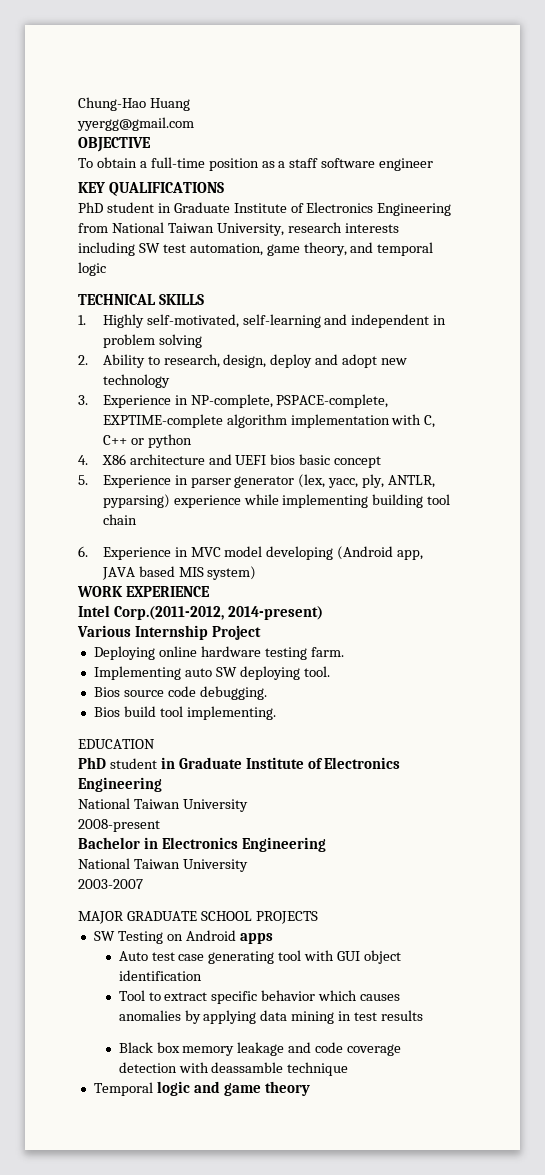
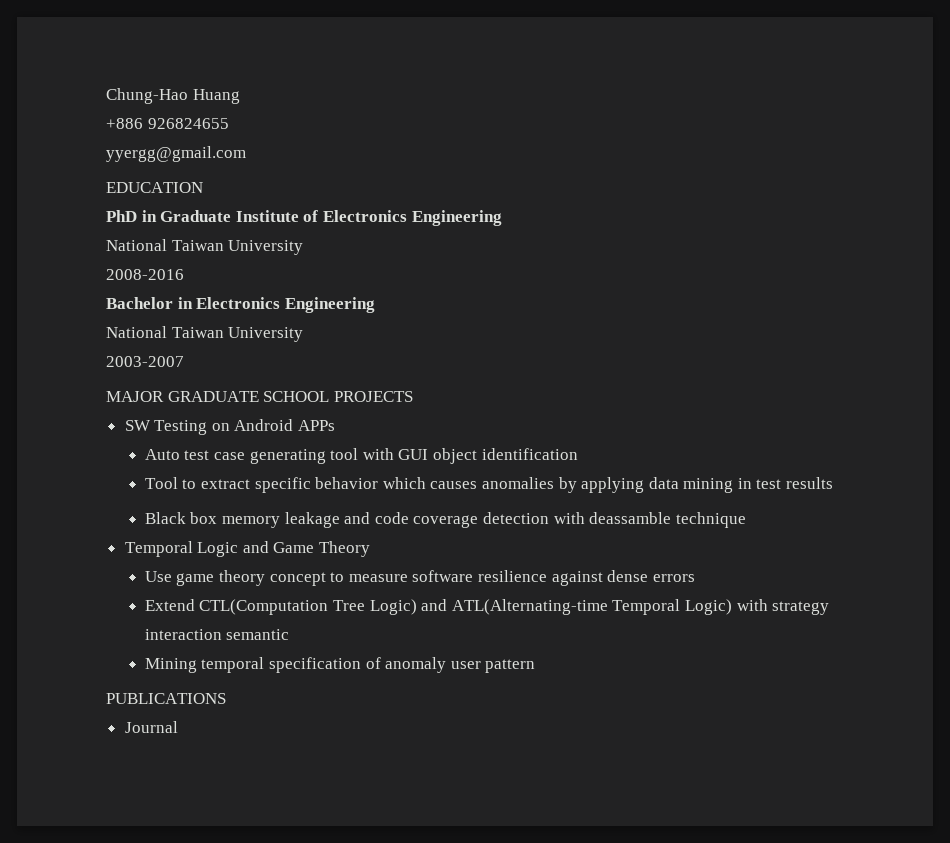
+ +886 926824655
- OBJECTIVE
- To obtain a full-time position as a staff software engineer
- KEY QUALIFICATIONS
- PhD student in Graduate Institute of Electronics Engineering from National Taiwan University, research interests including SW test automation, game theory, and temporal logic
- TECHNICAL SKILLS
- 1. Highly self-motivated, self-learning and independent in problem solving
- 2. Ability to research, design, deploy and adopt new technology
- 3. Experience in NP-complete, PSPACE-complete, EXPTIME-complete algorithm implementation with C, C++ or python
- 4. X86 architecture and UEFI bios basic concept
- 5. Experience in parser generator (lex, yacc, ply, ANTLR, pyparsing) experience while implementing building tool chain
- 6. Experience in MVC model developing (Android app, JAVA based MIS system)
- WORK EXPERIENCE
- Intel Corp.(2011-2012, 2014-present)
- Various Internship Project
- Deploying online hardware testing farm.
- Implementing auto SW deploying tool.
- Bios source code debugging.
- Bios build tool implementing.
  EDUCATION
- PhD student in Graduate Institute of Electronics Engineering
+ PhD in Graduate Institute of Electronics Engineering
- 2008-present
+ 2008-2016
- SW Testing on Android apps
+ SW Testing on Android APPs
- Temporal logic and game theory
+ Temporal Logic and Game Theory
+ Use game theory concept to measure software resilience against dense errors
+ Extend CTL(Computation Tree Logic) and ATL(Alternating-time Temporal Logic) with strategy interaction semantic
+ Mining temporal specification of anomaly user pattern
+ PUBLICATIONS
+ Journal

